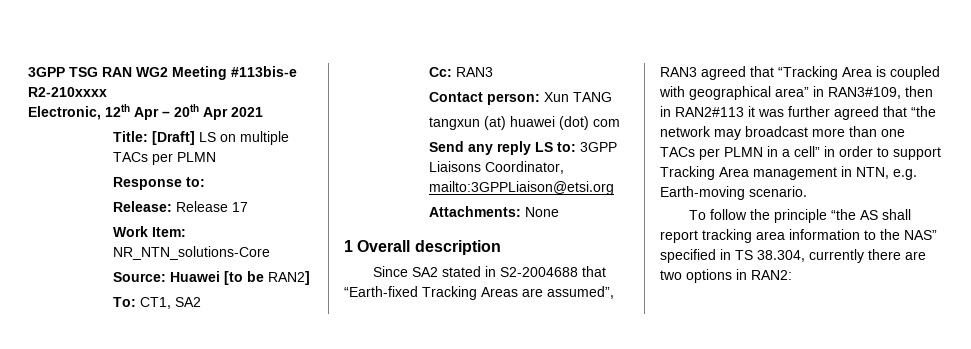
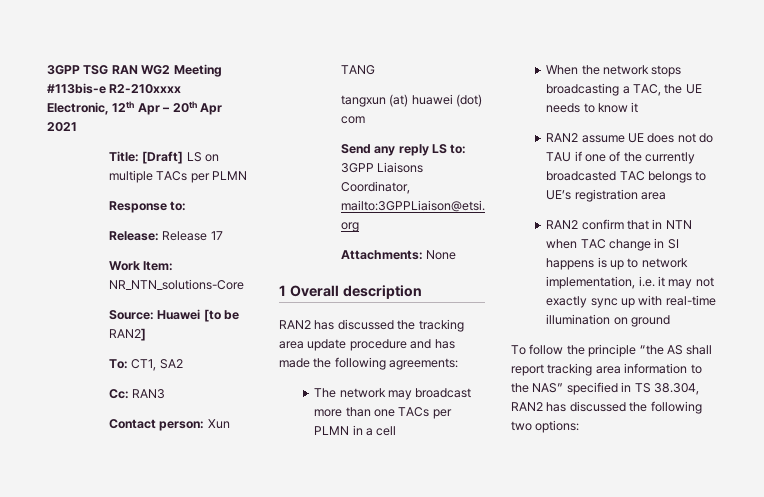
- Since SA2 stated in S2-2004688 that “Earth-fixed Tracking Areas are assumed”, RAN3 agreed that “Tracking Area is coupled with geographical area” in RAN3#109, then in RAN2#113 it was further agreed that “the network may broadcast more than one TACs per PLMN in a cell” in order to support Tracking Area management in NTN, e.g. Earth-moving scenario.
+ RAN2 has discussed the tracking area update procedure and has made the following agreements:
+ The network may broadcast more than one TACs per PLMN in a cell
+ When the network stops broadcasting a TAC, the UE needs to know it
+ RAN2 assume UE does not do TAU if one of the currently broadcasted TAC belongs to UE’s registration area
+ RAN2 confirm that in NTN when TAC change in SI happens is up to network implementation, i.e. it may not exactly sync up with real-time illumination on ground
- To follow the principle “the AS shall report tracking area information to the NAS” specified in TS 38.304, currently there are two options in RAN2:
+ To follow the principle “the AS shall report tracking area information to the NAS” specified in TS 38.304, RAN2 has discussed the following two options:

